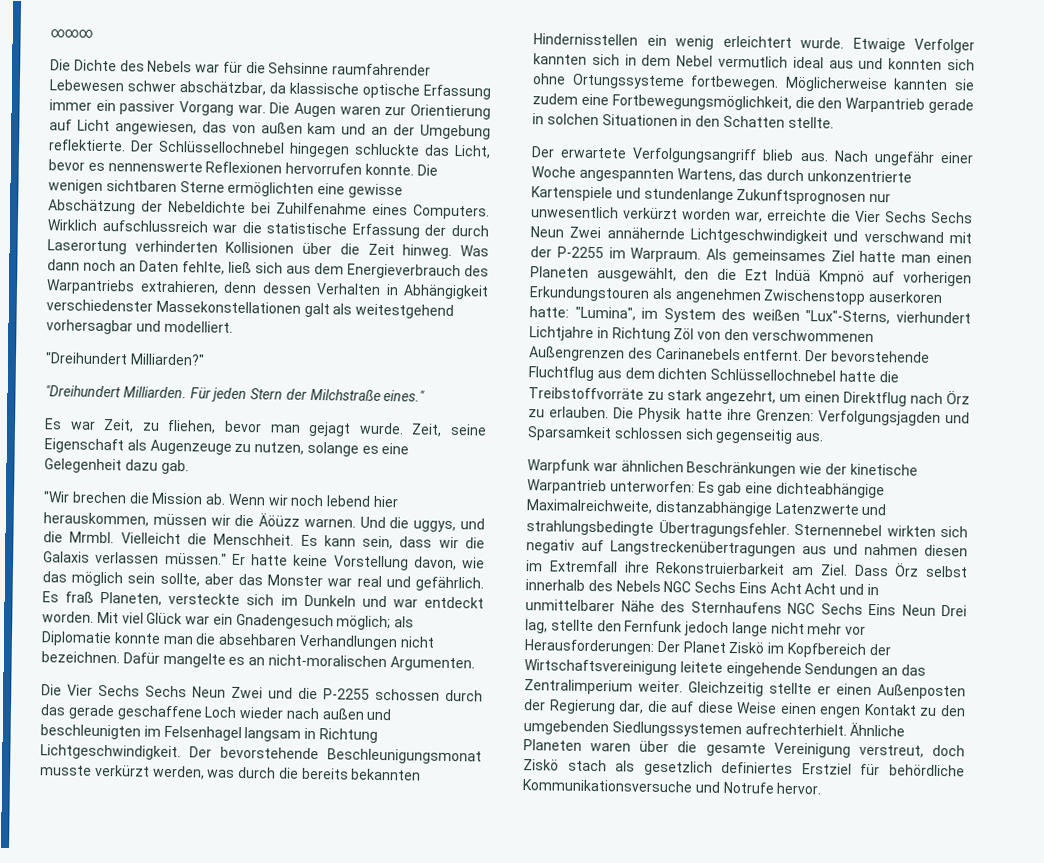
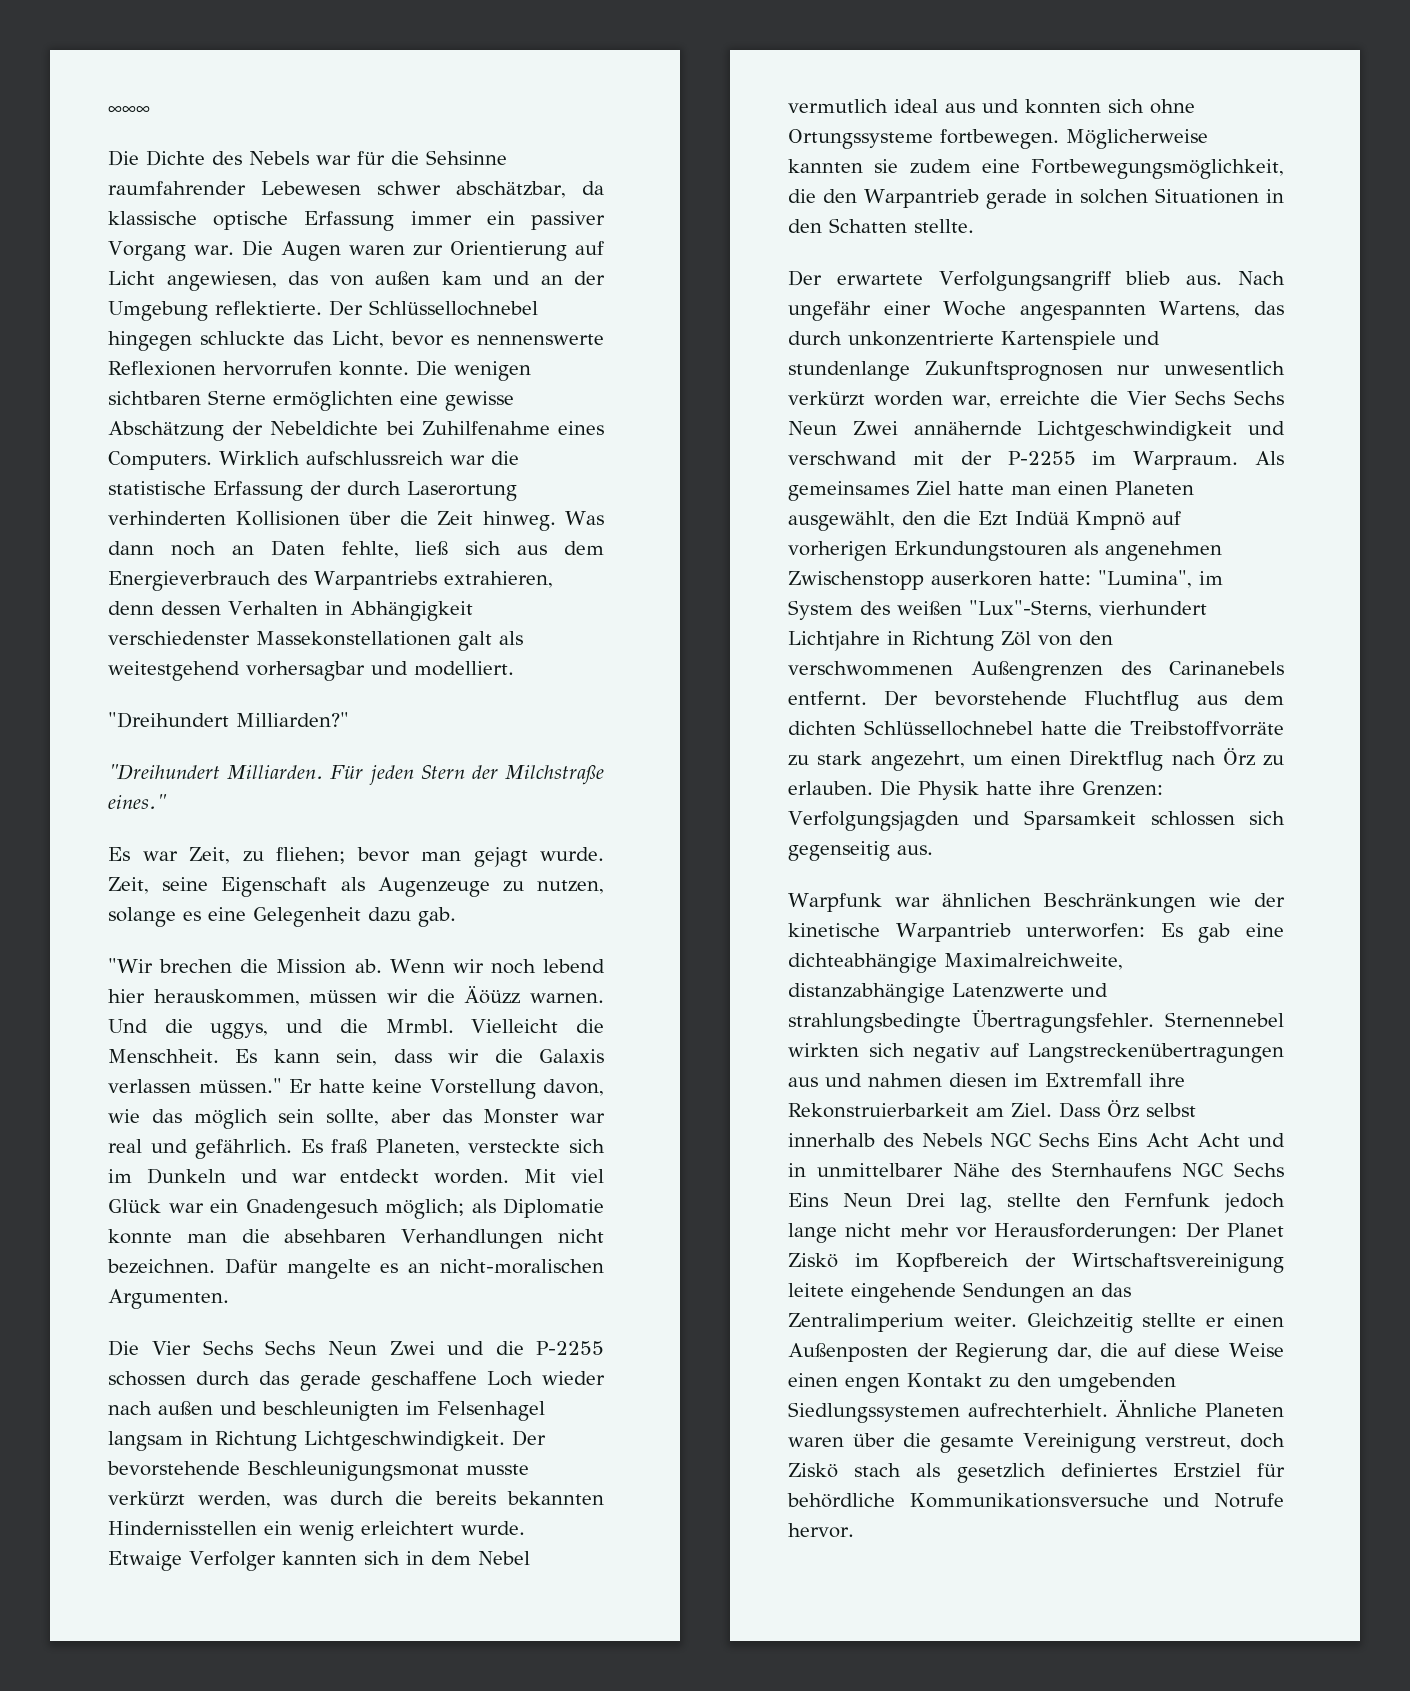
- Es war Zeit, zu fliehen, bevor man gejagt wurde.
+ Es war Zeit, zu fliehen; bevor man gejagt wurde.

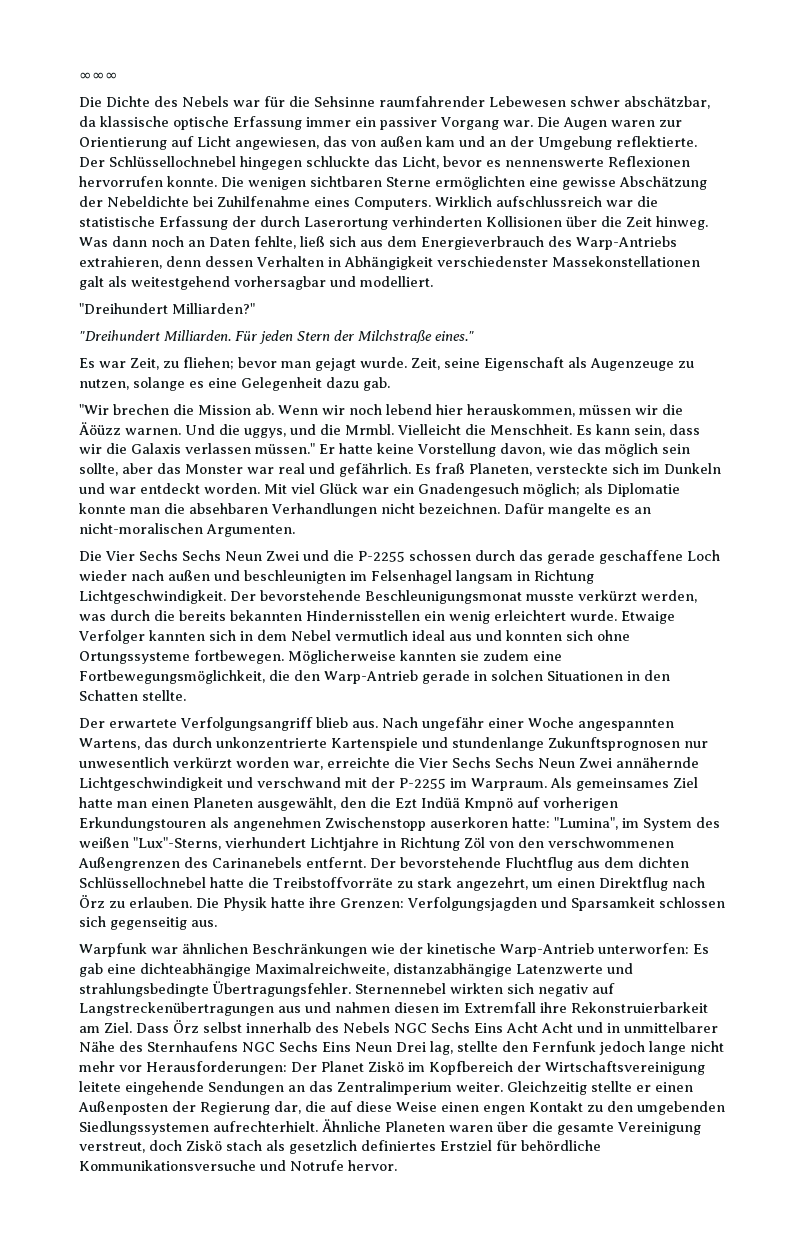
- Was dann noch an Daten fehlte, ließ sich aus dem Energieverbrauch des Warpantriebs extrahieren, denn dessen Verhalten in Abhängigkeit verschiedenster Massekonstellationen galt als weitestgehend vorhersagbar und modelliert.
+ Was dann noch an Daten fehlte, ließ sich aus dem Energieverbrauch des Warp-Antriebs extrahieren, denn dessen Verhalten in Abhängigkeit verschiedenster Massekonstellationen galt als weitestgehend vorhersagbar und modelliert.
- Möglicherweise kannten sie zudem eine Fortbewegungsmöglichkeit, die den Warpantrieb gerade in solchen Situationen in den Schatten stellte.
+ Möglicherweise kannten sie zudem eine Fortbewegungsmöglichkeit, die den Warp-Antrieb gerade in solchen Situationen in den Schatten stellte.
- Warpfunk war ähnlichen Beschränkungen wie der kinetische Warpantrieb unterworfen: Es gab eine dichteabhängige Maximalreichweite, distanzabhängige Latenzwerte und strahlungsbedingte Übertragungsfehler.
+ Warpfunk war ähnlichen Beschränkungen wie der kinetische Warp-Antrieb unterworfen: Es gab eine dichteabhängige Maximalreichweite, distanzabhängige Latenzwerte und strahlungsbedingte Übertragungsfehler.

